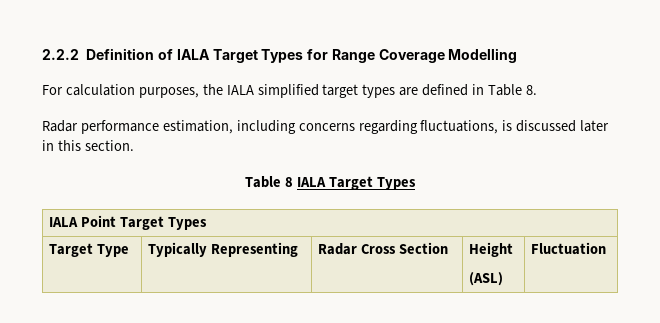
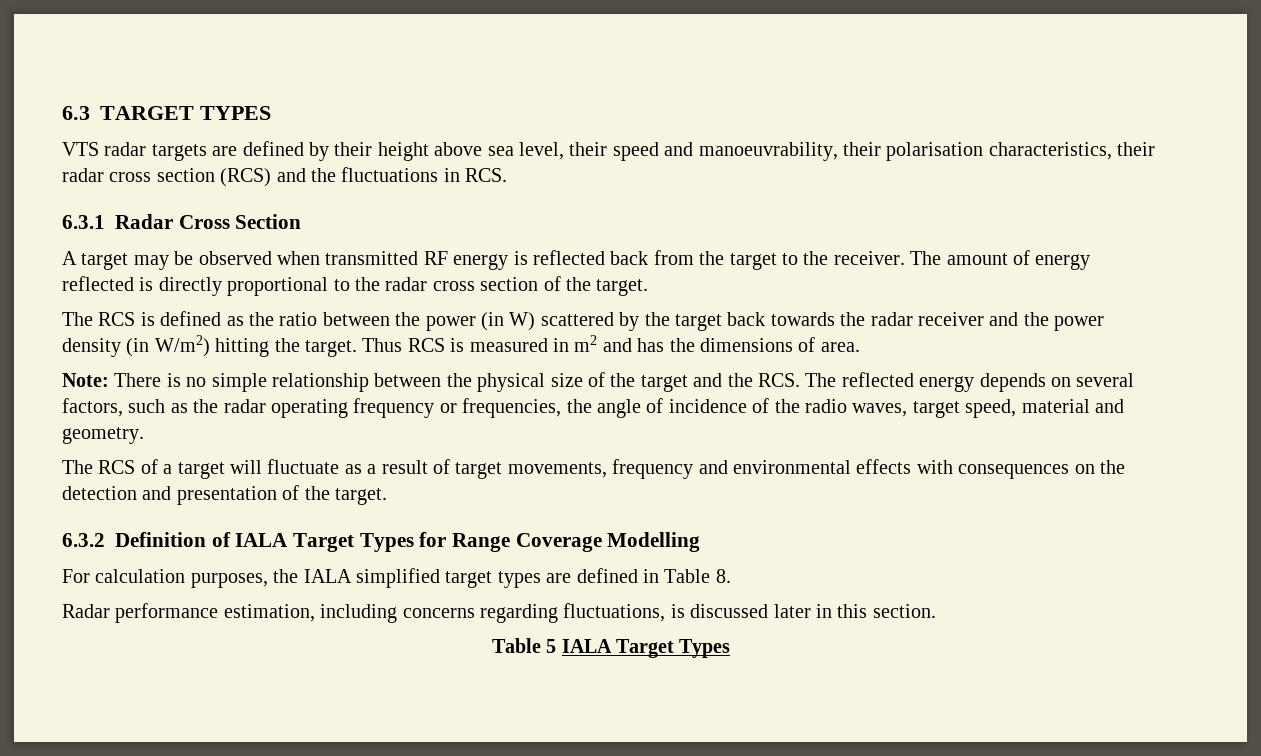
- 2.2.2 Definition of IALA Target Types for Range Coverage Modelling
+ 6.3 TARGET TYPES
+ VTS radar targets are defined by their height above sea level, their speed and manoeuvrability, their polarisation characteristics, their radar cross section (RCS) and the fluctuations in RCS.
+ 6.3.1 Radar Cross Section
+ A target may be observed when transmitted RF energy is reflected back from the target to the receiver. The amount of energy reflected is directly proportional to the radar cross section of the target.
+ The RCS is defined as the ratio between the power (in W) scattered by the target back towards the radar receiver and the power density (in W/m2) hitting the target. Thus RCS is measured in m2 and has the dimensions of area.
+ Note: There is no simple relationship between the physical size of the target and the RCS. The reflected energy depends on several factors, such as the radar operating frequency or frequencies, the angle of incidence of the radio waves, target speed, material and geometry.
+ The RCS of a target will fluctuate as a result of target movements, frequency and environmental effects with consequences on the detection and presentation of the target.
+ 6.3.2 Definition of IALA Target Types for Range Coverage Modelling
- Table 8 IALA Target Types
- IALA Point Target Types
- Target Type | Typically Representing | Radar Cross Section | Height
- (ASL) | Fluctuation
+ Table 5 IALA Target Types

